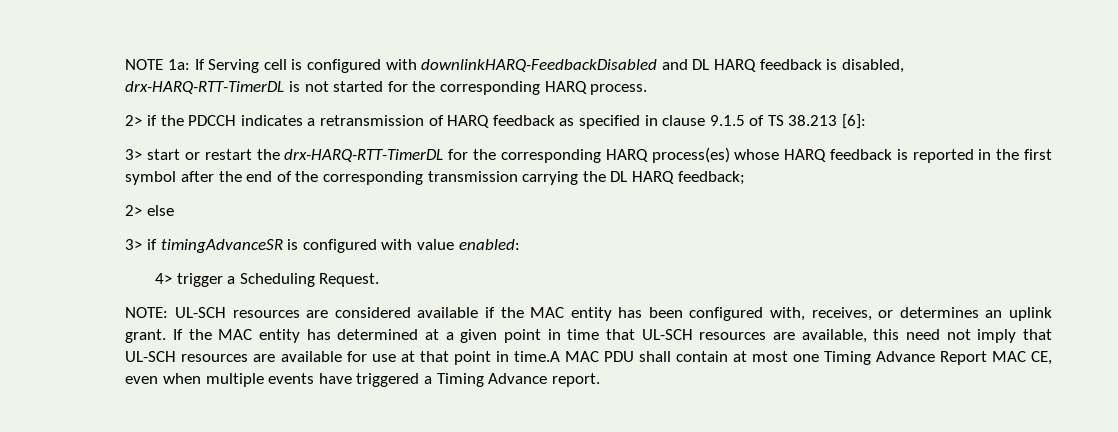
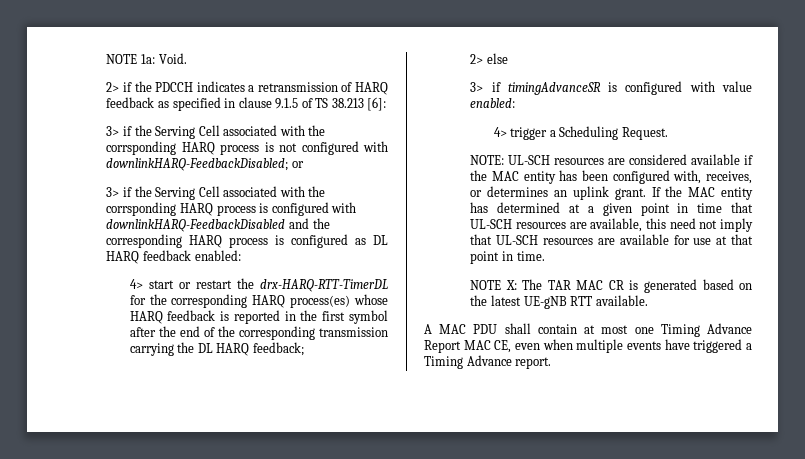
- NOTE 1a: If Serving cell is configured with downlinkHARQ-FeedbackDisabled and DL HARQ feedback is disabled, drx-HARQ-RTT-TimerDL is not started for the corresponding HARQ process.
+ NOTE 1a: Void.
- 3> start or restart the drx-HARQ-RTT-TimerDL for the corresponding HARQ process(es) whose HARQ feedback is reported in the first symbol after the end of the corresponding transmission carrying the DL HARQ feedback;
+ 3> if the Serving Cell associated with the corrsponding HARQ process is not configured with downlinkHARQ-FeedbackDisabled; or
+ 3> if the Serving Cell associated with the corrsponding HARQ process is configured with downlinkHARQ-FeedbackDisabled and the corresponding HARQ process is configured as DL HARQ feedback enabled:
+ 4> start or restart the drx-HARQ-RTT-TimerDL for the corresponding HARQ process(es) whose HARQ feedback is reported in the first symbol after the end of the corresponding transmission carrying the DL HARQ feedback;
- If the MAC entity has determined at a given point in time that UL-SCH resources are available, this need not imply that UL-SCH resources are available for use at that point in time.A MAC PDU shall contain at most one Timing Advance Report MAC CE, even when multiple events have triggered a Timing Advance report.
+ If the MAC entity has determined at a given point in time that UL-SCH resources are available, this need not imply that UL-SCH resources are available for use at that point in time.
+ NOTE X: The TAR MAC CR is generated based on the latest UE-gNB RTT available.
+ A MAC PDU shall contain at most one Timing Advance Report MAC CE, even when multiple events have triggered a Timing Advance report.

